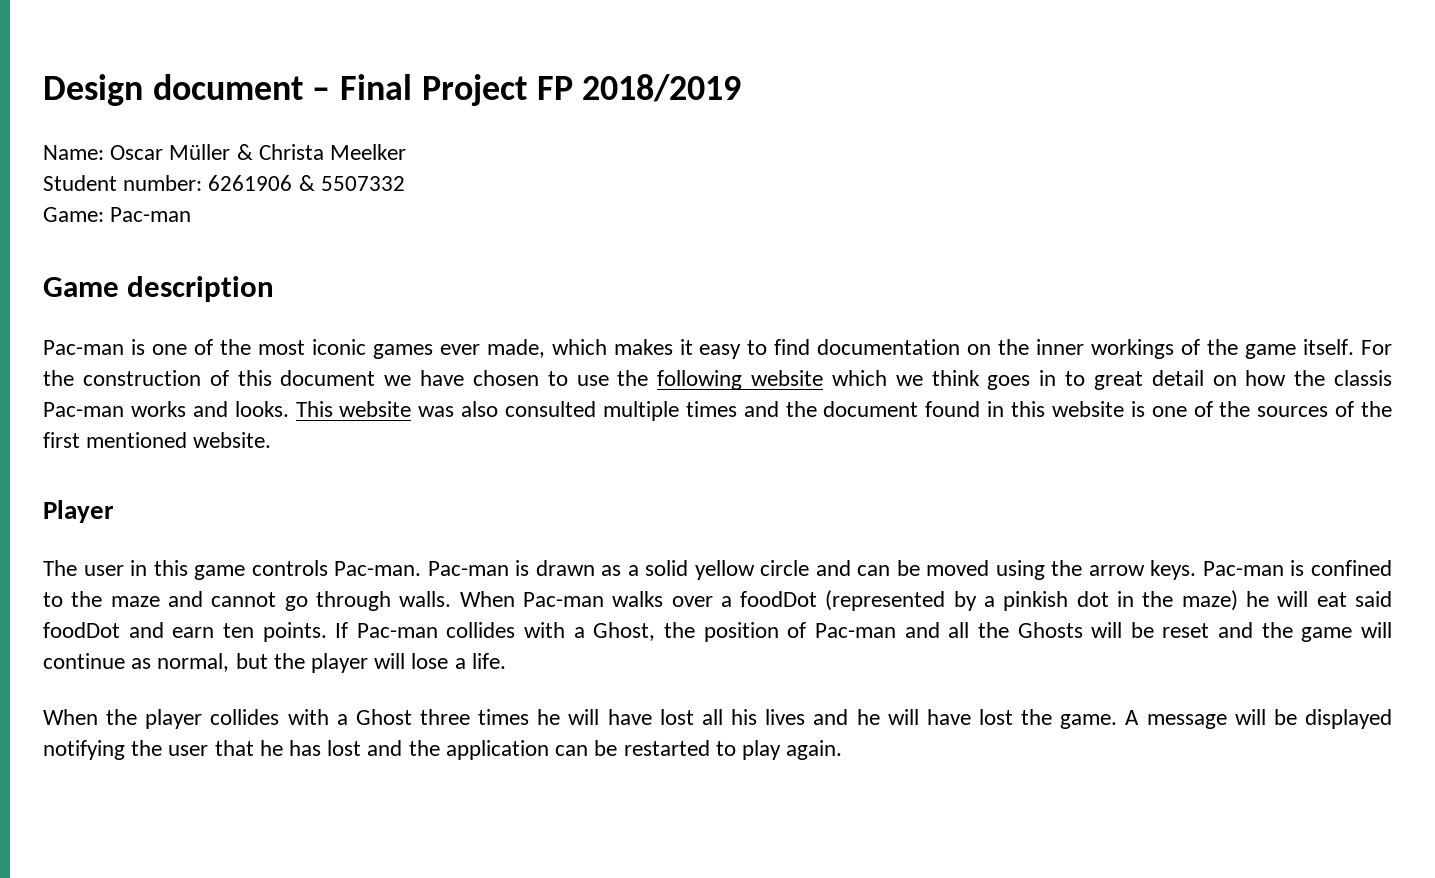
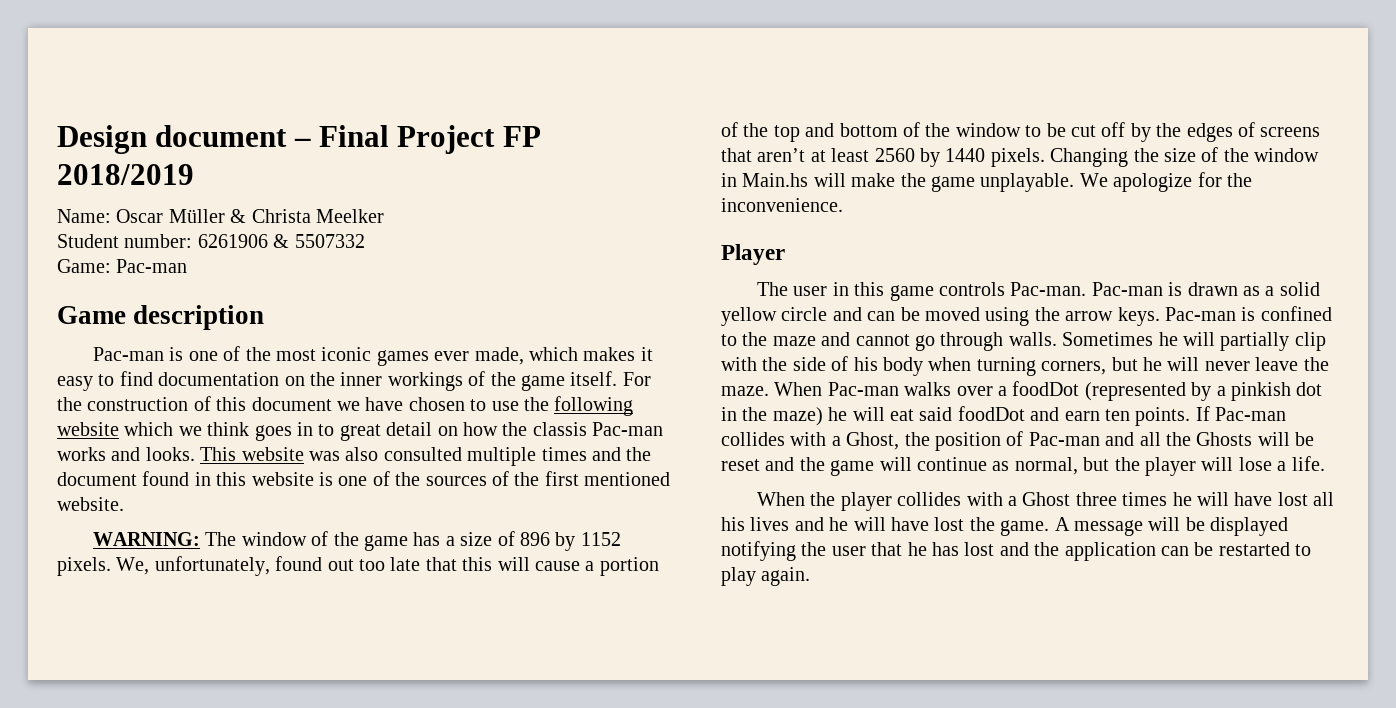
+ WARNING: The window of the game has a size of 896 by 1152 pixels. We, unfortunately, found out too late that this will cause a portion of the top and bottom of the window to be cut off by the edges of screens that aren’t at least 2560 by 1440 pixels. Changing the size of the window in Main.hs will make the game unplayable. We apologize for the inconvenience.
+ Sometimes he will partially clip with the side of his body when turning corners, but he will never leave the maze.

